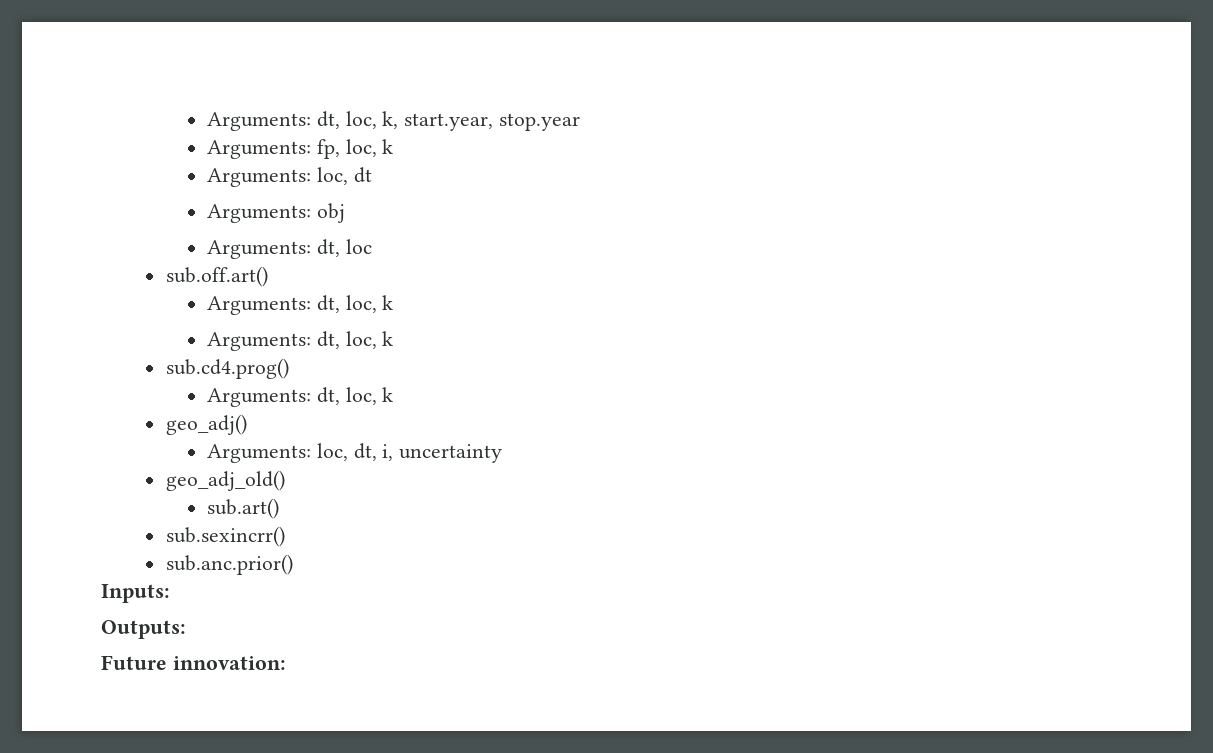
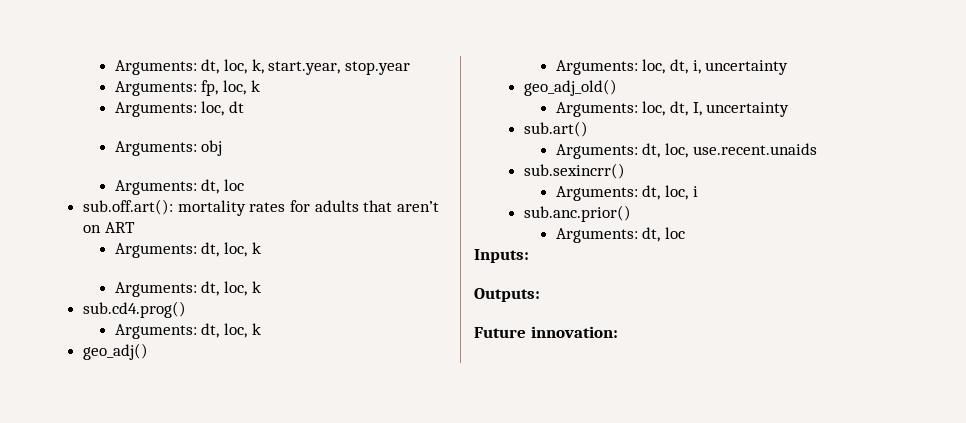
- sub.off.art()
+ sub.off.art(): mortality rates for adults that aren’t on ART
+ Arguments: loc, dt, I, uncertainty
  sub.art()
+ Arguments: dt, loc, use.recent.unaids
  sub.sexincrr()
+ Arguments: dt, loc, i
  sub.anc.prior()
+ Arguments: dt, loc

